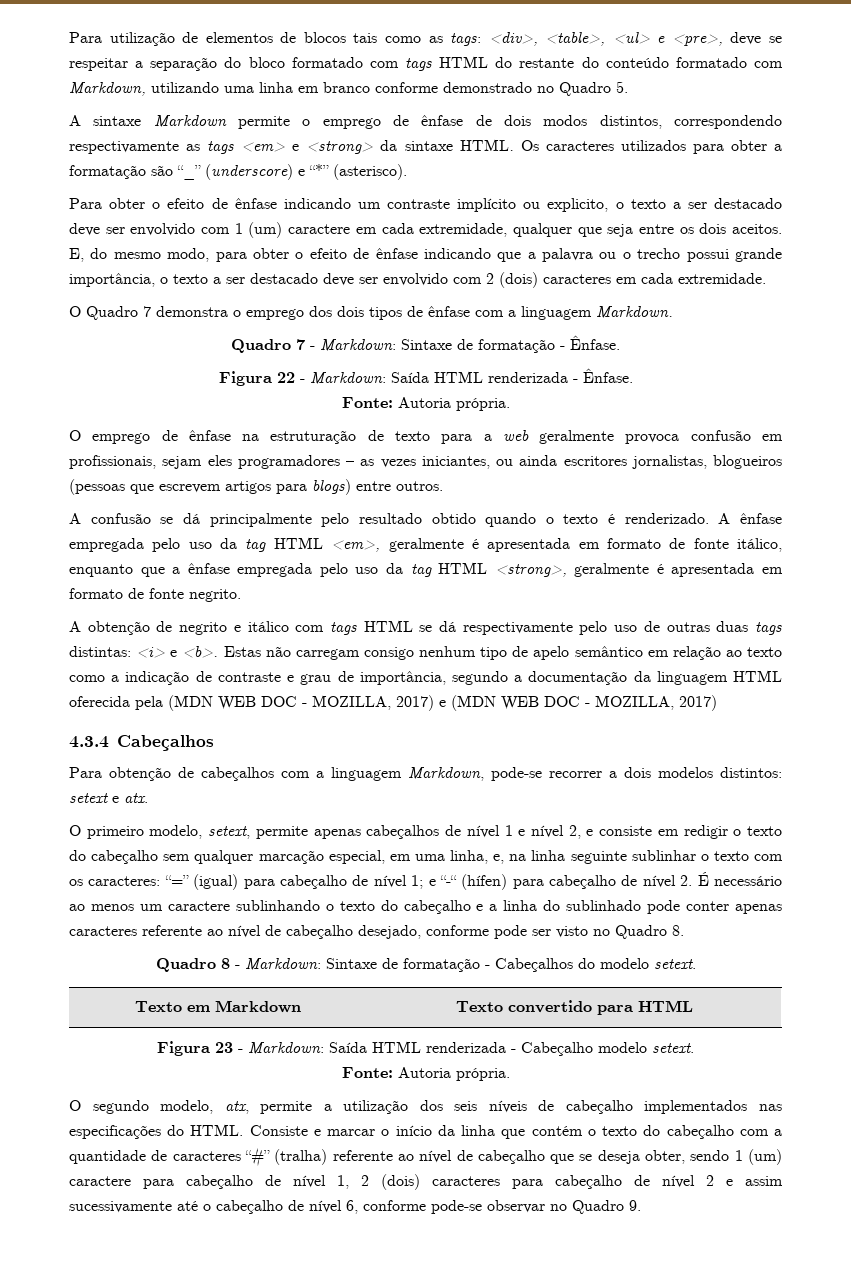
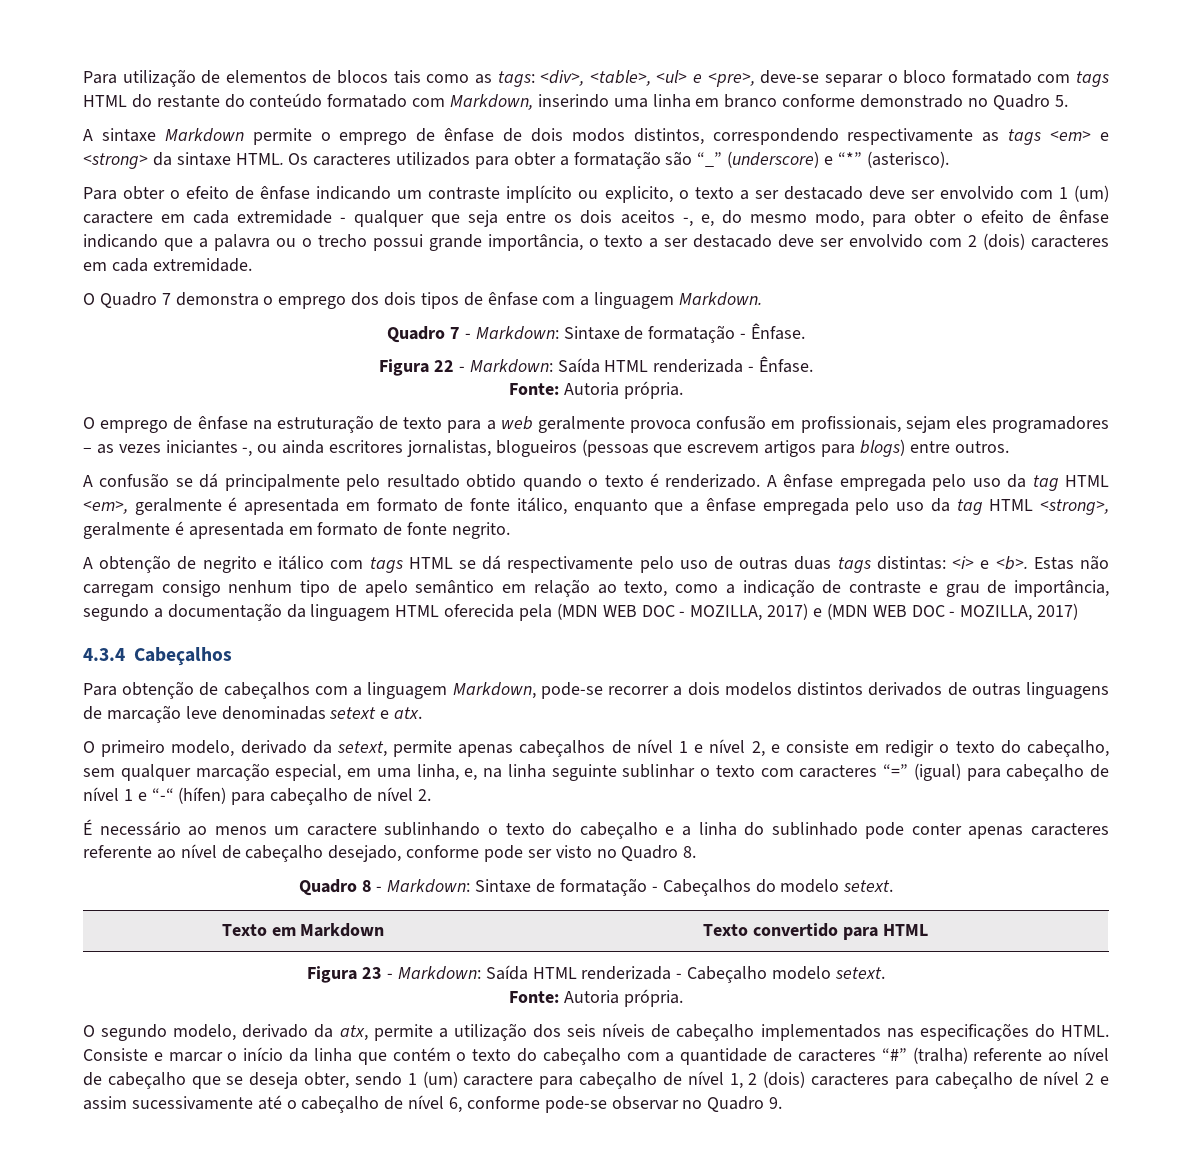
- Para utilização de elementos de blocos tais como as tags: <div>, <table>, <ul> e <pre>, deve se respeitar a separação do bloco formatado com tags HTML do restante do conteúdo formatado com Markdown, utilizando uma linha em branco conforme demonstrado no Quadro 5.
+ Para utilização de elementos de blocos tais como as tags: <div>, <table>, <ul> e <pre>, deve-se separar o bloco formatado com tags HTML do restante do conteúdo formatado com Markdown, inserindo uma linha em branco conforme demonstrado no Quadro 5.
- Para obter o efeito de ênfase indicando um contraste implícito ou explicito, o texto a ser destacado deve ser envolvido com 1 (um) caractere em cada extremidade, qualquer que seja entre os dois aceitos. E, do mesmo modo, para obter o efeito de ênfase indicando que a palavra ou o trecho possui grande importância, o texto a ser destacado deve ser envolvido com 2 (dois) caracteres em cada extremidade.
+ Para obter o efeito de ênfase indicando um contraste implícito ou explicito, o texto a ser destacado deve ser envolvido com 1 (um) caractere em cada extremidade - qualquer que seja entre os dois aceitos -, e, do mesmo modo, para obter o efeito de ênfase indicando que a palavra ou o trecho possui grande importância, o texto a ser destacado deve ser envolvido com 2 (dois) caracteres em cada extremidade.
- O emprego de ênfase na estruturação de texto para a web geralmente provoca confusão em profissionais, sejam eles programadores – as vezes iniciantes, ou ainda escritores jornalistas, blogueiros (pessoas que escrevem artigos para blogs) entre outros.
+ O emprego de ênfase na estruturação de texto para a web geralmente provoca confusão em profissionais, sejam eles programadores – as vezes iniciantes -, ou ainda escritores jornalistas, blogueiros (pessoas que escrevem artigos para blogs) entre outros.
- Estas não carregam consigo nenhum tipo de apelo semântico em relação ao texto como a indicação de contraste e grau de importância, segundo a documentação da linguagem HTML oferecida pela (MDN WEB DOC - MOZILLA, 2017) e (MDN WEB DOC - MOZILLA, 2017)
+ Estas não carregam consigo nenhum tipo de apelo semântico em relação ao texto, como a indicação de contraste e grau de importância, segundo a documentação da linguagem HTML oferecida pela (MDN WEB DOC - MOZILLA, 2017) e (MDN WEB DOC - MOZILLA, 2017)
- Para obtenção de cabeçalhos com a linguagem Markdown, pode-se recorrer a dois modelos distintos: setext e atx.
+ Para obtenção de cabeçalhos com a linguagem Markdown, pode-se recorrer a dois modelos distintos derivados de outras linguagens de marcação leve denominadas setext e atx.
- O primeiro modelo, setext, permite apenas cabeçalhos de nível 1 e nível 2, e consiste em redigir o texto do cabeçalho sem qualquer marcação especial, em uma linha, e, na linha seguinte sublinhar o texto com os caracteres: “=” (igual) para cabeçalho de nível 1; e “-“ (hífen) para cabeçalho de nível 2. É necessário ao menos um caractere sublinhando o texto do cabeçalho e a linha do sublinhado pode conter apenas caracteres referente ao nível de cabeçalho desejado, conforme pode ser visto no Quadro 8.
+ O primeiro modelo, derivado da setext, permite apenas cabeçalhos de nível 1 e nível 2, e consiste em redigir o texto do cabeçalho, sem qualquer marcação especial, em uma linha, e, na linha seguinte sublinhar o texto com caracteres “=” (igual) para cabeçalho de nível 1 e “-“ (hífen) para cabeçalho de nível 2.
+ É necessário ao menos um caractere sublinhando o texto do cabeçalho e a linha do sublinhado pode conter apenas caracteres referente ao nível de cabeçalho desejado, conforme pode ser visto no Quadro 8.
- O segundo modelo, atx, permite a utilização dos seis níveis de cabeçalho implementados nas especificações do HTML.
+ O segundo modelo, derivado da atx, permite a utilização dos seis níveis de cabeçalho implementados nas especificações do HTML.

